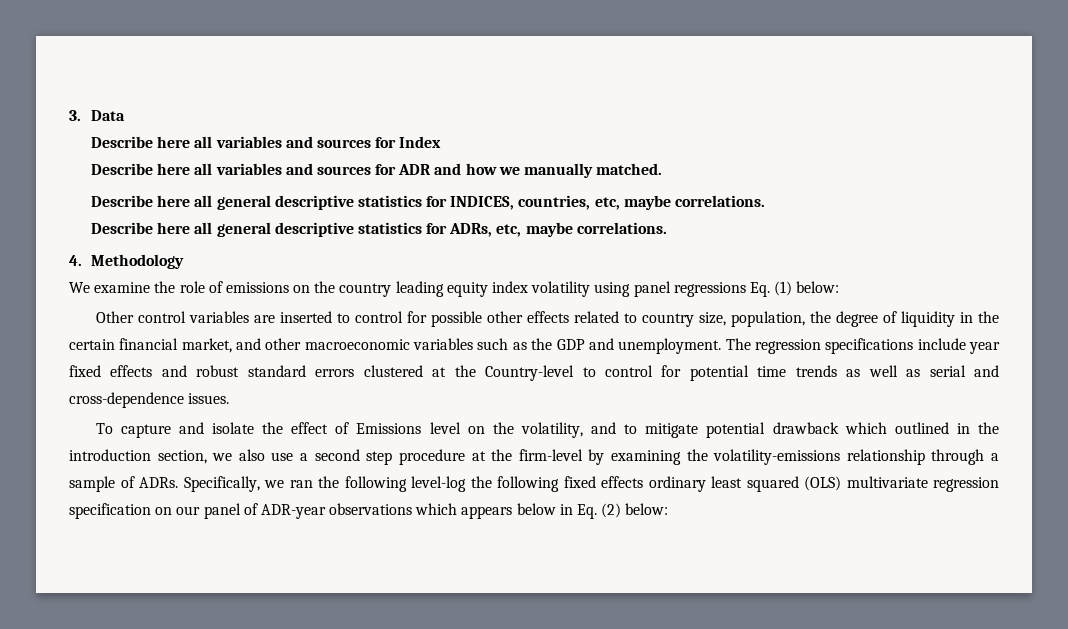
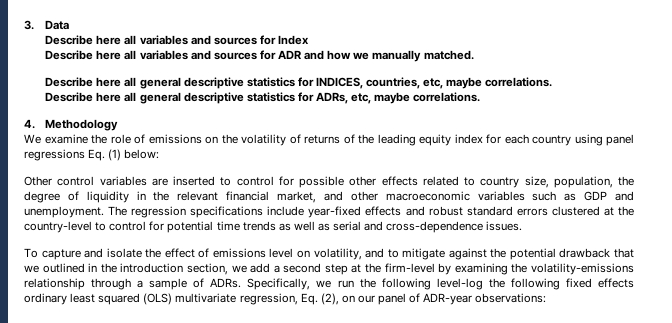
- We examine the role of emissions on the country leading equity index volatility using panel regressions Eq. (1) below:
+ We examine the role of emissions on the volatility of returns of the leading equity index for each country using panel regressions Eq. (1) below:
- Other control variables are inserted to control for possible other effects related to country size, population, the degree of liquidity in the certain financial market, and other macroeconomic variables such as the GDP and unemployment.
+ Other control variables are inserted to control for possible other effects related to country size, population, the degree of liquidity in the relevant financial market, and other macroeconomic variables such as GDP and unemployment.
- The regression specifications include year fixed effects and robust standard errors clustered at the Country-level to control for potential time trends as well as serial and cross-dependence issues.
+ The regression specifications include year-fixed effects and robust standard errors clustered at the country-level to control for potential time trends as well as serial and cross-dependence issues.
- To capture and isolate the effect of Emissions level on the volatility, and to mitigate potential drawback which outlined in the introduction section, we also use a second step procedure at the firm-level by examining the volatility-emissions relationship through a sample of ADRs.
+ To capture and isolate the effect of emissions level on volatility, and to mitigate against the potential drawback that we outlined in the introduction section, we add a second step at the firm-level by examining the volatility-emissions relationship through a sample of ADRs.
- Specifically, we ran the following level-log the following fixed effects ordinary least squared (OLS) multivariate regression specification on our panel of ADR-year observations which appears below in Eq. (2) below:
+ Specifically, we run the following level-log the following fixed effects ordinary least squared (OLS) multivariate regression, Eq. (2), on our panel of ADR-year observations:

